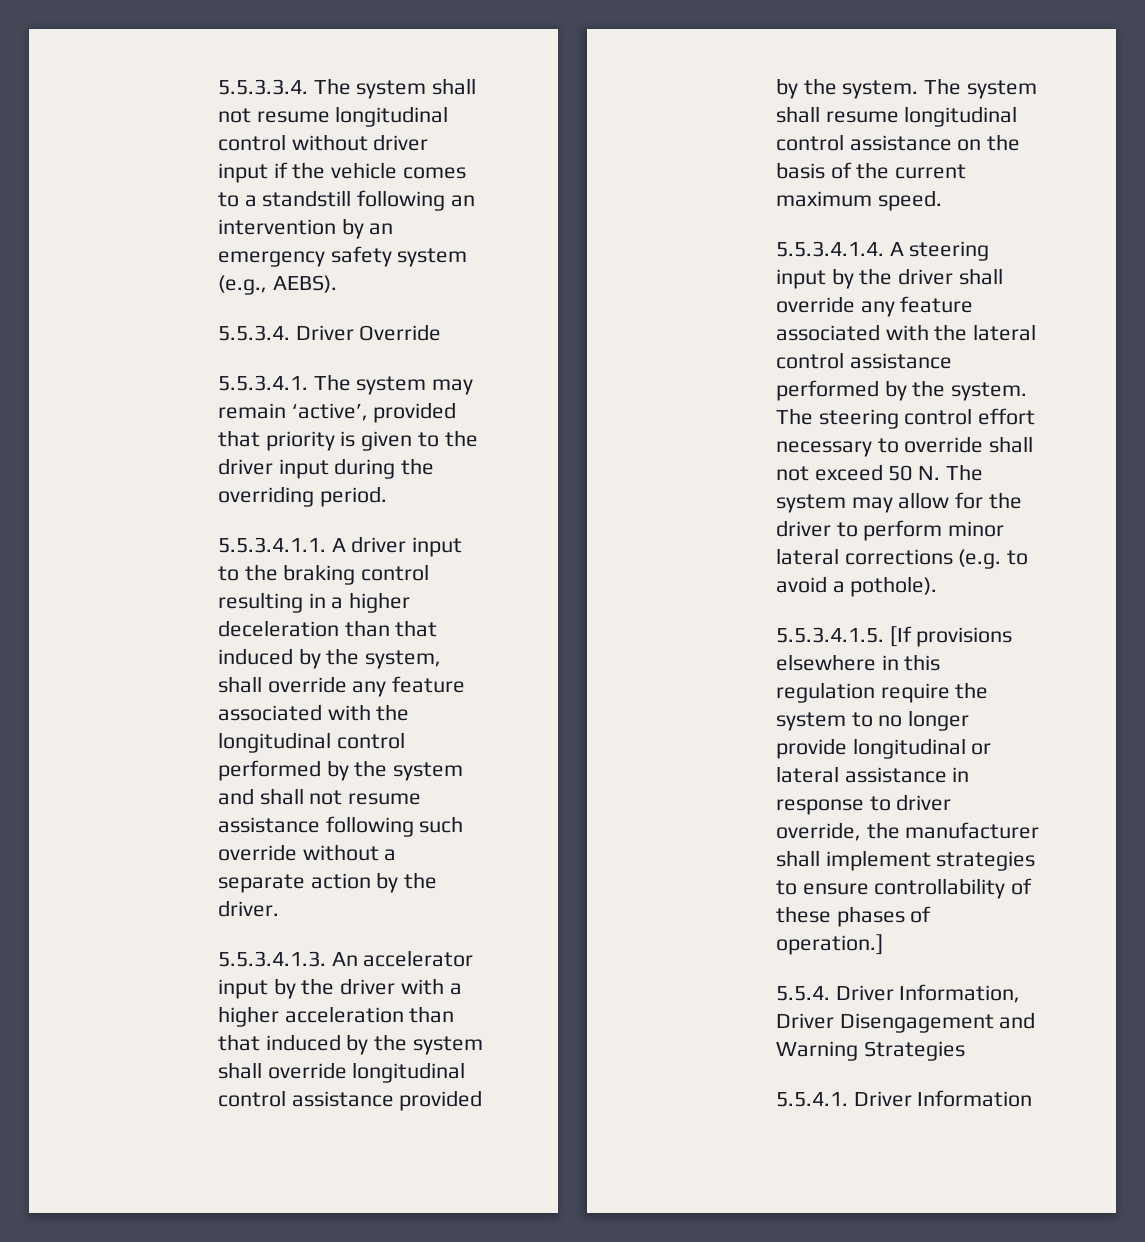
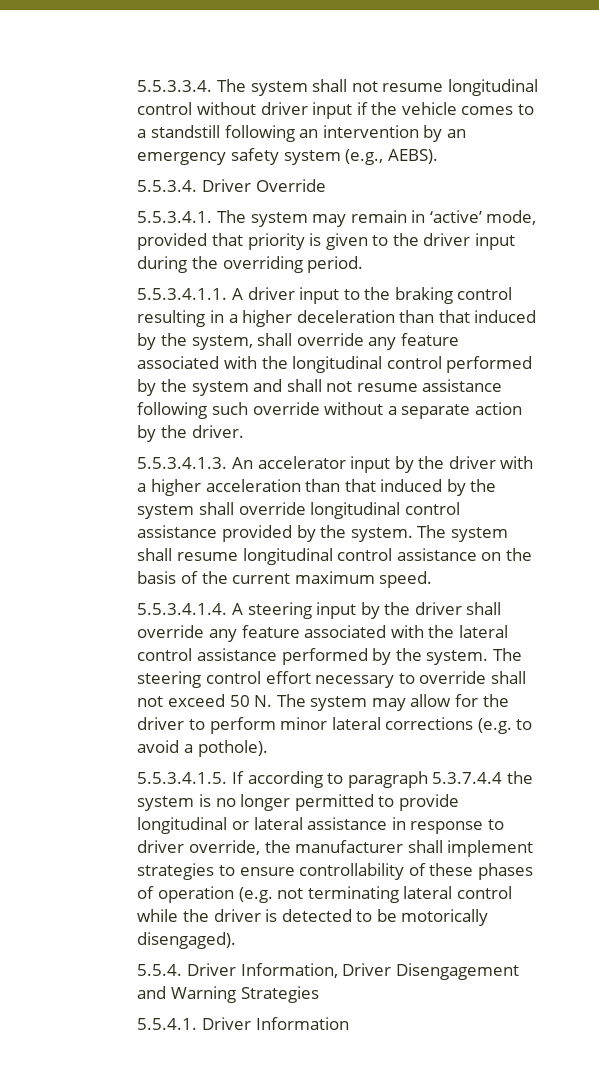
- 5.5.3.4.1. The system may remain ‘active’, provided that priority is given to the driver input during the overriding period.
+ 5.5.3.4.1. The system may remain in ‘active’ mode, provided that priority is given to the driver input during the overriding period.
- 5.5.3.4.1.5. [If provisions elsewhere in this regulation require the system to no longer provide longitudinal or lateral assistance in response to driver override, the manufacturer shall implement strategies to ensure controllability of these phases of operation.]
+ 5.5.3.4.1.5. If according to paragraph 5.3.7.4.4 the system is no longer permitted to provide longitudinal or lateral assistance in response to driver override, the manufacturer shall implement strategies to ensure controllability of these phases of operation (e.g. not terminating lateral control while the driver is detected to be motorically disengaged).

